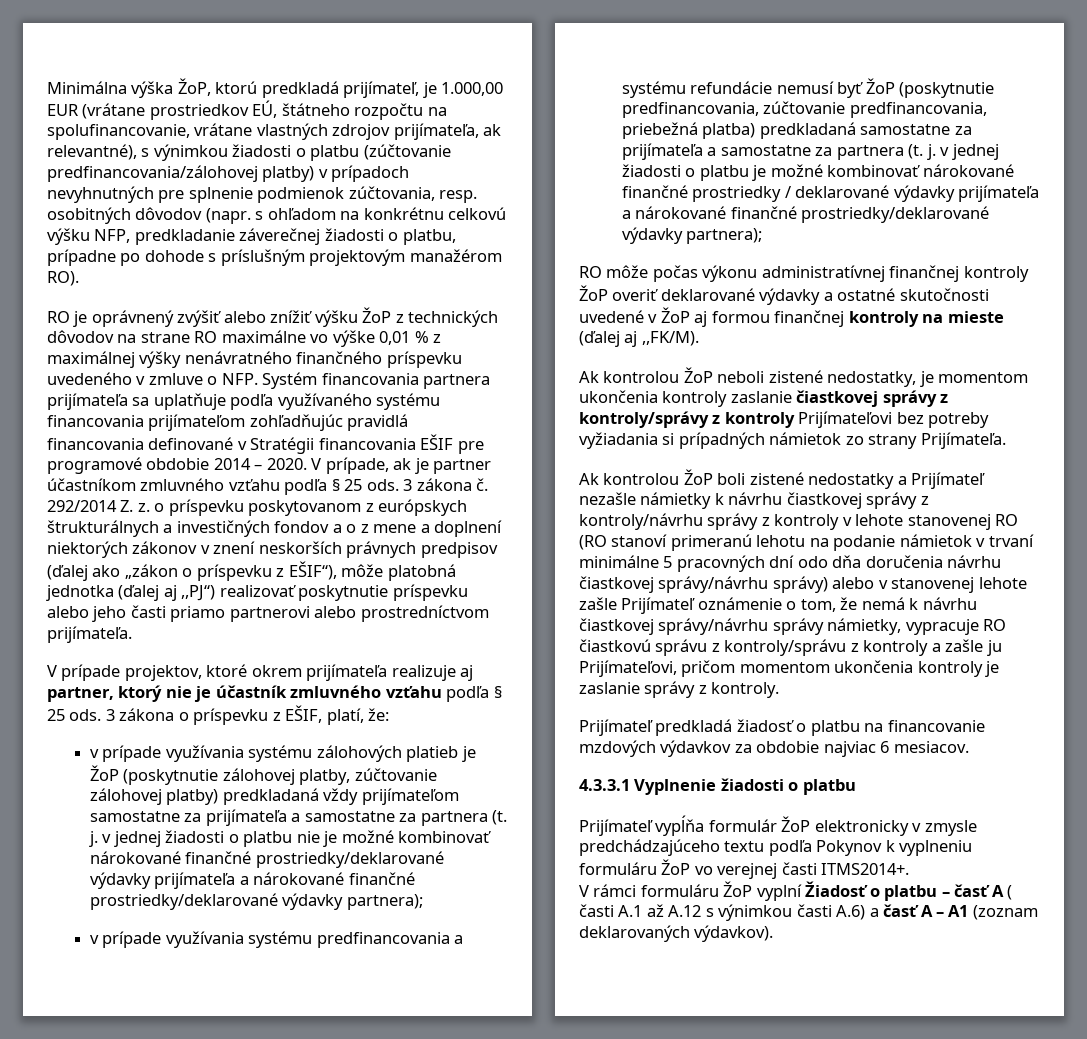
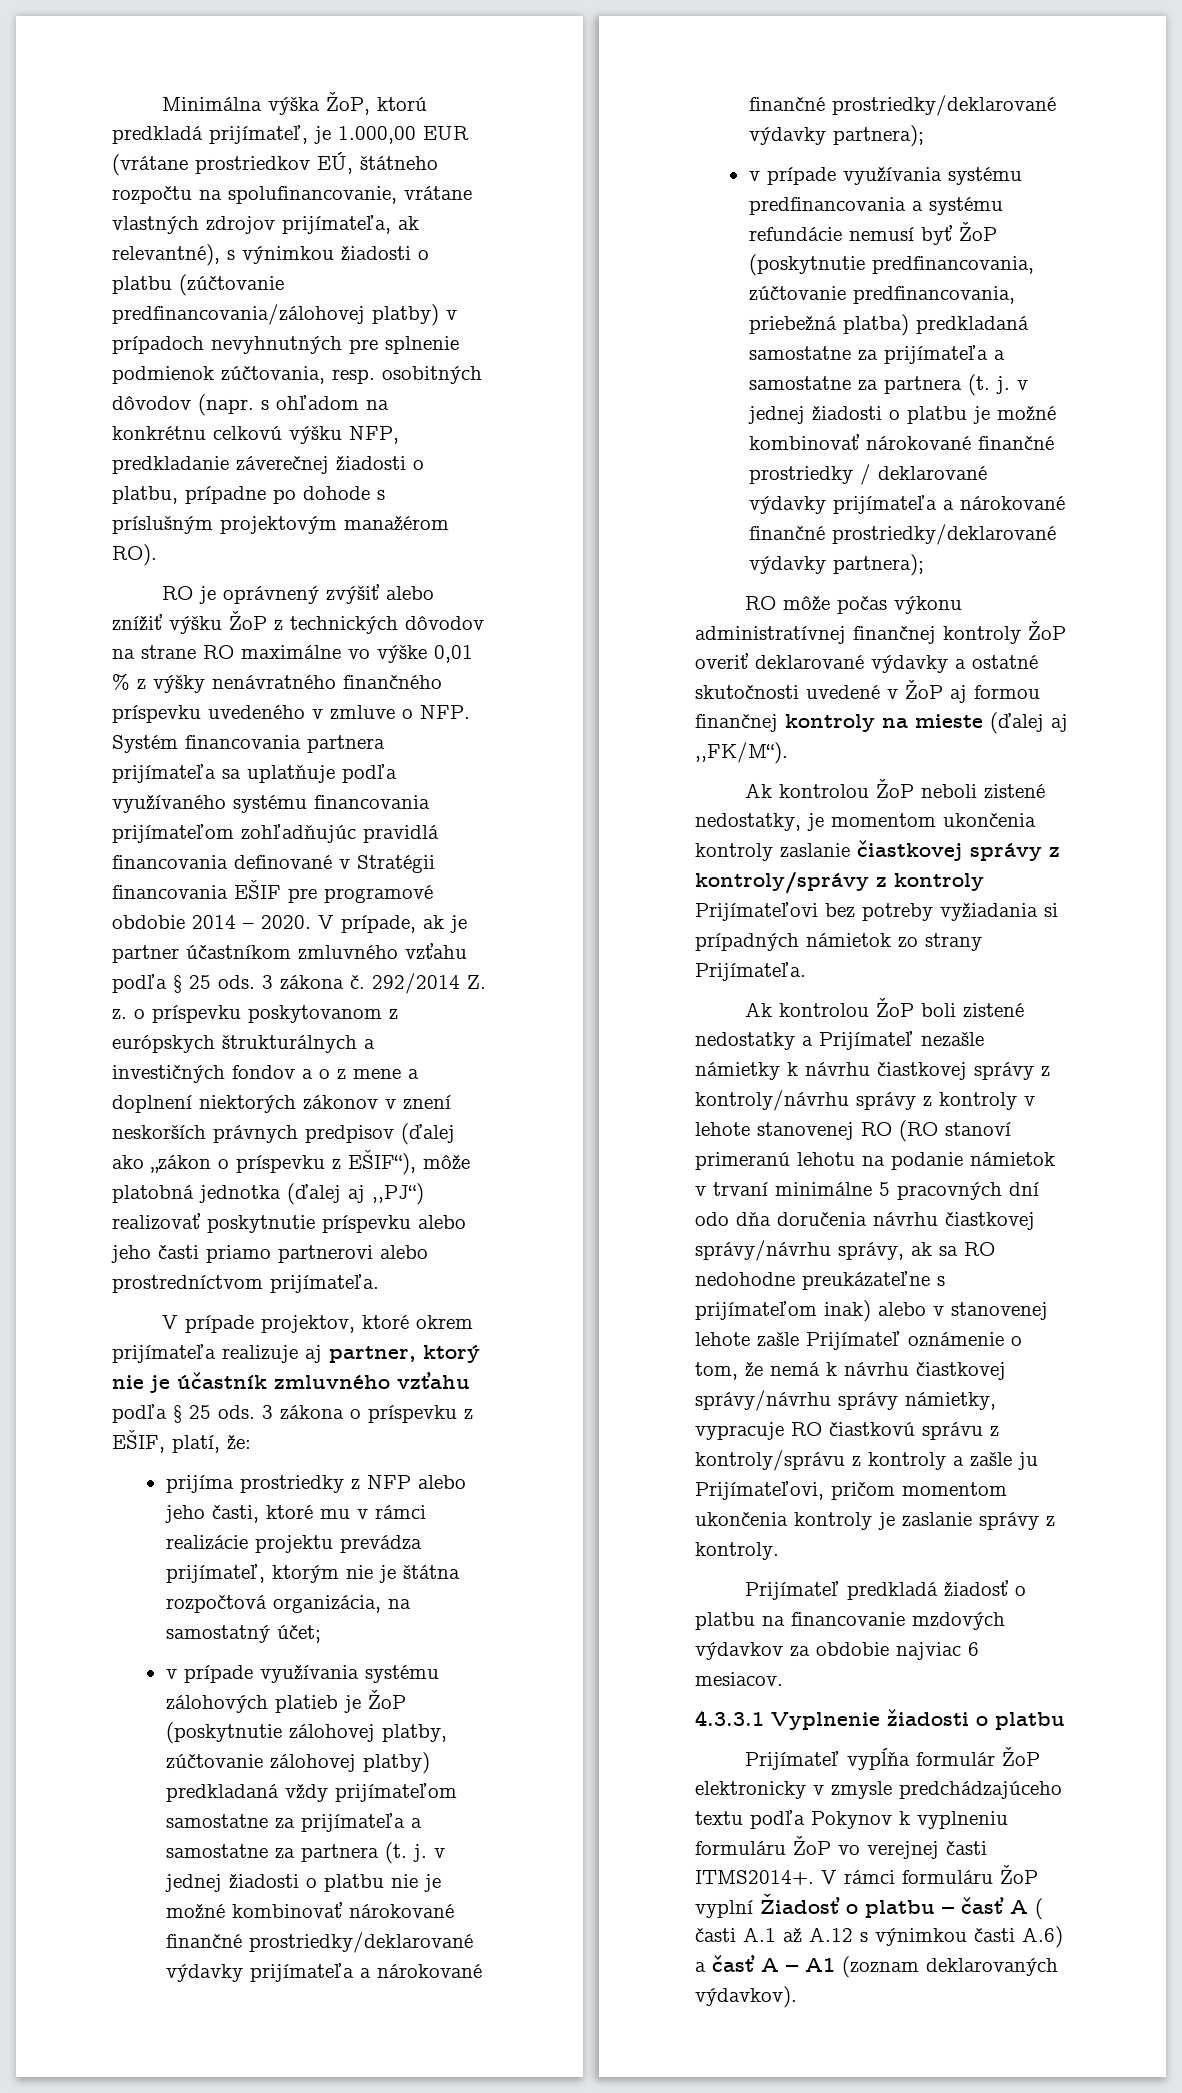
- RO je oprávnený zvýšiť alebo znížiť výšku ŽoP z technických dôvodov na strane RO maximálne vo výške 0,01 % z maximálnej výšky nenávratného finančného príspevku uvedeného v zmluve o NFP. Systém financovania partnera prijímateľa sa uplatňuje podľa využívaného systému financovania prijímateľom zohľadňujúc pravidlá financovania definované v Stratégii financovania EŠIF pre programové obdobie 2014 – 2020.
+ RO je oprávnený zvýšiť alebo znížiť výšku ŽoP z technických dôvodov na strane RO maximálne vo výške 0,01 % z výšky nenávratného finančného príspevku uvedeného v zmluve o NFP. Systém financovania partnera prijímateľa sa uplatňuje podľa využívaného systému financovania prijímateľom zohľadňujúc pravidlá financovania definované v Stratégii financovania EŠIF pre programové obdobie 2014 – 2020.
+ prijíma prostriedky z NFP alebo jeho časti, ktoré mu v rámci realizácie projektu prevádza prijímateľ, ktorým nie je štátna rozpočtová organizácia, na samostatný účet;
- RO môže počas výkonu administratívnej finančnej kontroly ŽoP overiť deklarované výdavky a ostatné skutočnosti uvedené v ŽoP aj formou finančnej kontroly na mieste (ďalej aj ,,FK/M).
+ RO môže počas výkonu administratívnej finančnej kontroly ŽoP overiť deklarované výdavky a ostatné skutočnosti uvedené v ŽoP aj formou finančnej kontroly na mieste (ďalej aj ,,FK/M“).
- Ak kontrolou ŽoP boli zistené nedostatky a Prijímateľ nezašle námietky k návrhu čiastkovej správy z kontroly/návrhu správy z kontroly v lehote stanovenej RO (RO stanoví primeranú lehotu na podanie námietok v trvaní minimálne 5 pracovných dní odo dňa doručenia návrhu čiastkovej správy/návrhu správy) alebo v stanovenej lehote zašle Prijímateľ oznámenie o tom, že nemá k návrhu čiastkovej správy/návrhu správy námietky, vypracuje RO čiastkovú správu z kontroly/správu z kontroly a zašle ju Prijímateľovi, pričom momentom ukončenia kontroly je zaslanie správy z kontroly.
+ Ak kontrolou ŽoP boli zistené nedostatky a Prijímateľ nezašle námietky k návrhu čiastkovej správy z kontroly/návrhu správy z kontroly v lehote stanovenej RO (RO stanoví primeranú lehotu na podanie námietok v trvaní minimálne 5 pracovných dní odo dňa doručenia návrhu čiastkovej správy/návrhu správy, ak sa RO nedohodne preukázateľne s prijímateľom inak) alebo v stanovenej lehote zašle Prijímateľ oznámenie o tom, že nemá k návrhu čiastkovej správy/návrhu správy námietky, vypracuje RO čiastkovú správu z kontroly/správu z kontroly a zašle ju Prijímateľovi, pričom momentom ukončenia kontroly je zaslanie správy z kontroly.
- Prijímateľ vypĺňa formulár ŽoP elektronicky v zmysle predchádzajúceho textu podľa Pokynov k vyplneniu formuláru ŽoP vo verejnej časti ITMS2014+.
- V rámci formuláru ŽoP vyplní Žiadosť o platbu – časť A ( časti A.1 až A.12 s výnimkou časti A.6) a časť A – A1 (zoznam deklarovaných výdavkov).
+ Prijímateľ vypĺňa formulár ŽoP elektronicky v zmysle predchádzajúceho textu podľa Pokynov k vyplneniu formuláru ŽoP vo verejnej časti ITMS2014+. V rámci formuláru ŽoP vyplní Žiadosť o platbu – časť A ( časti A.1 až A.12 s výnimkou časti A.6) a časť A – A1 (zoznam deklarovaných výdavkov).

